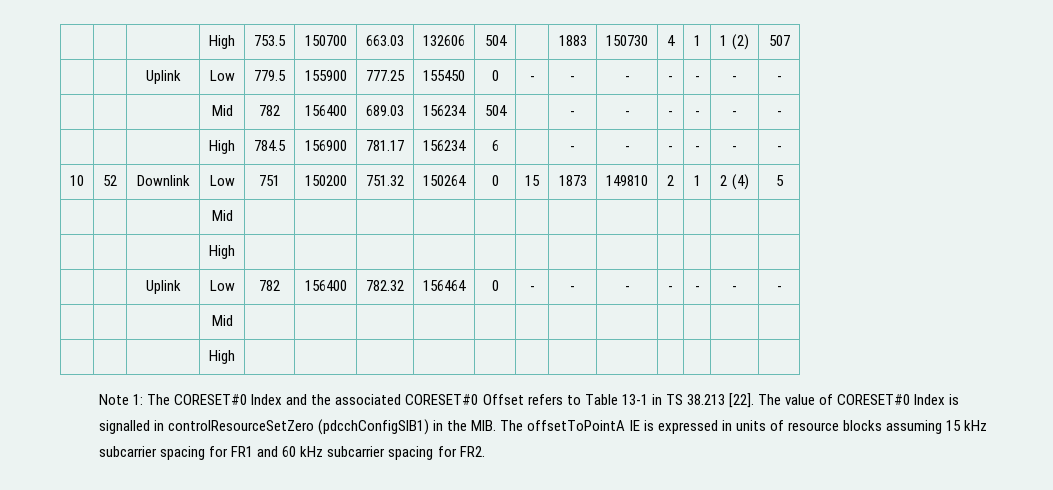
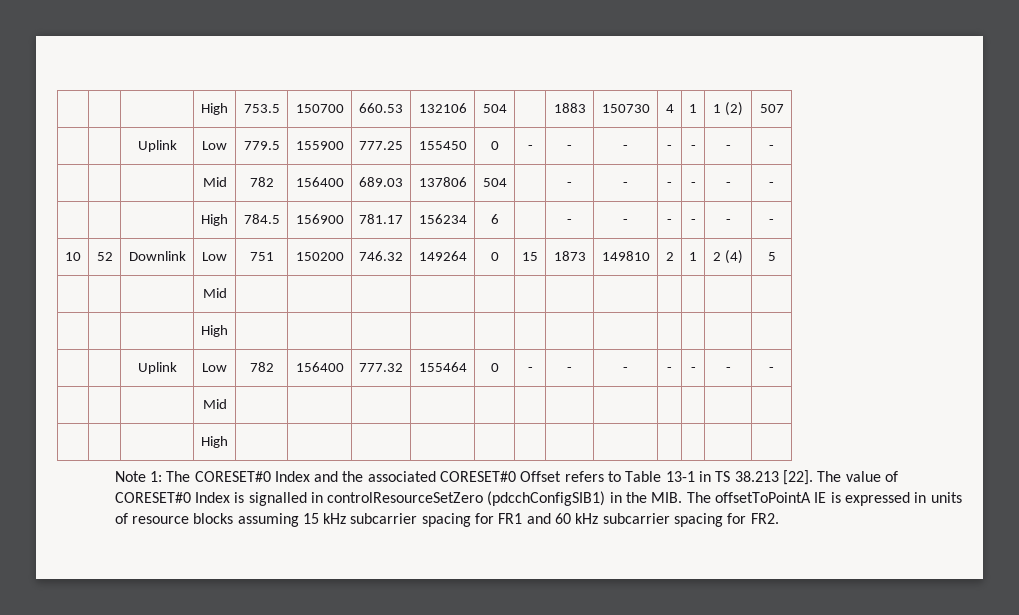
- | | | High | 753.5 | 150700 | 663.03 | 132606 | 504 | | 1883 | 150730 | 4 | 1 | 1 (2) | 507
+ | | | High | 753.5 | 150700 | 660.53 | 132106 | 504 | | 1883 | 150730 | 4 | 1 | 1 (2) | 507
- | | | Mid | 782 | 156400 | 689.03 | 156234 | 504 | | - | - | - | - | - | -
+ | | | Mid | 782 | 156400 | 689.03 | 137806 | 504 | | - | - | - | - | - | -
- 10 | 52 | Downlink | Low | 751 | 150200 | 751.32 | 150264 | 0 | 15 | 1873 | 149810 | 2 | 1 | 2 (4) | 5
+ 10 | 52 | Downlink | Low | 751 | 150200 | 746.32 | 149264 | 0 | 15 | 1873 | 149810 | 2 | 1 | 2 (4) | 5
- | | Uplink | Low | 782 | 156400 | 782.32 | 156464 | 0 | - | - | - | - | - | - | -
+ | | Uplink | Low | 782 | 156400 | 777.32 | 155464 | 0 | - | - | - | - | - | - | -

